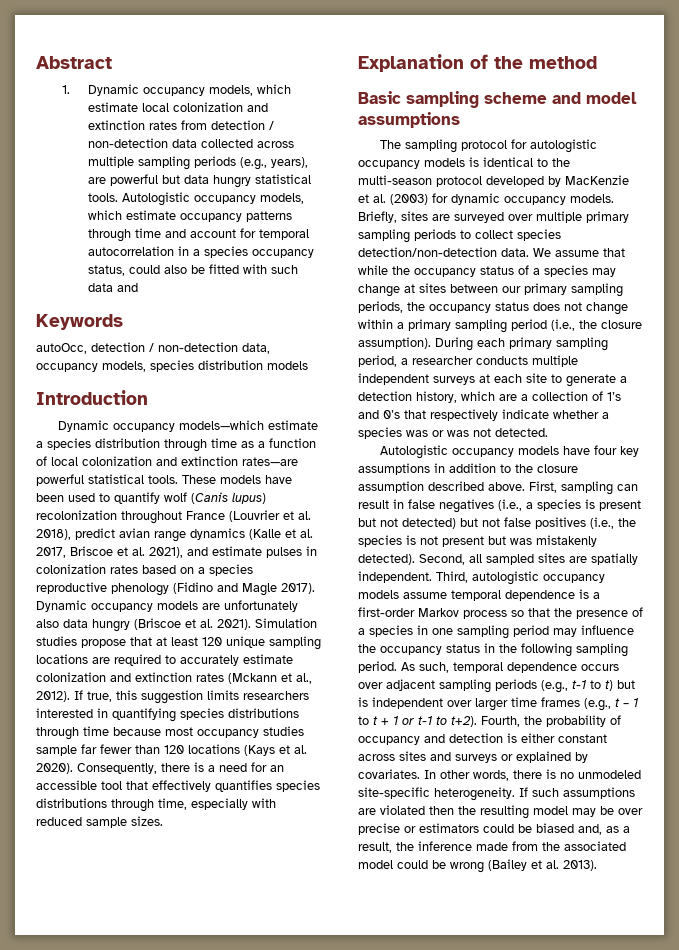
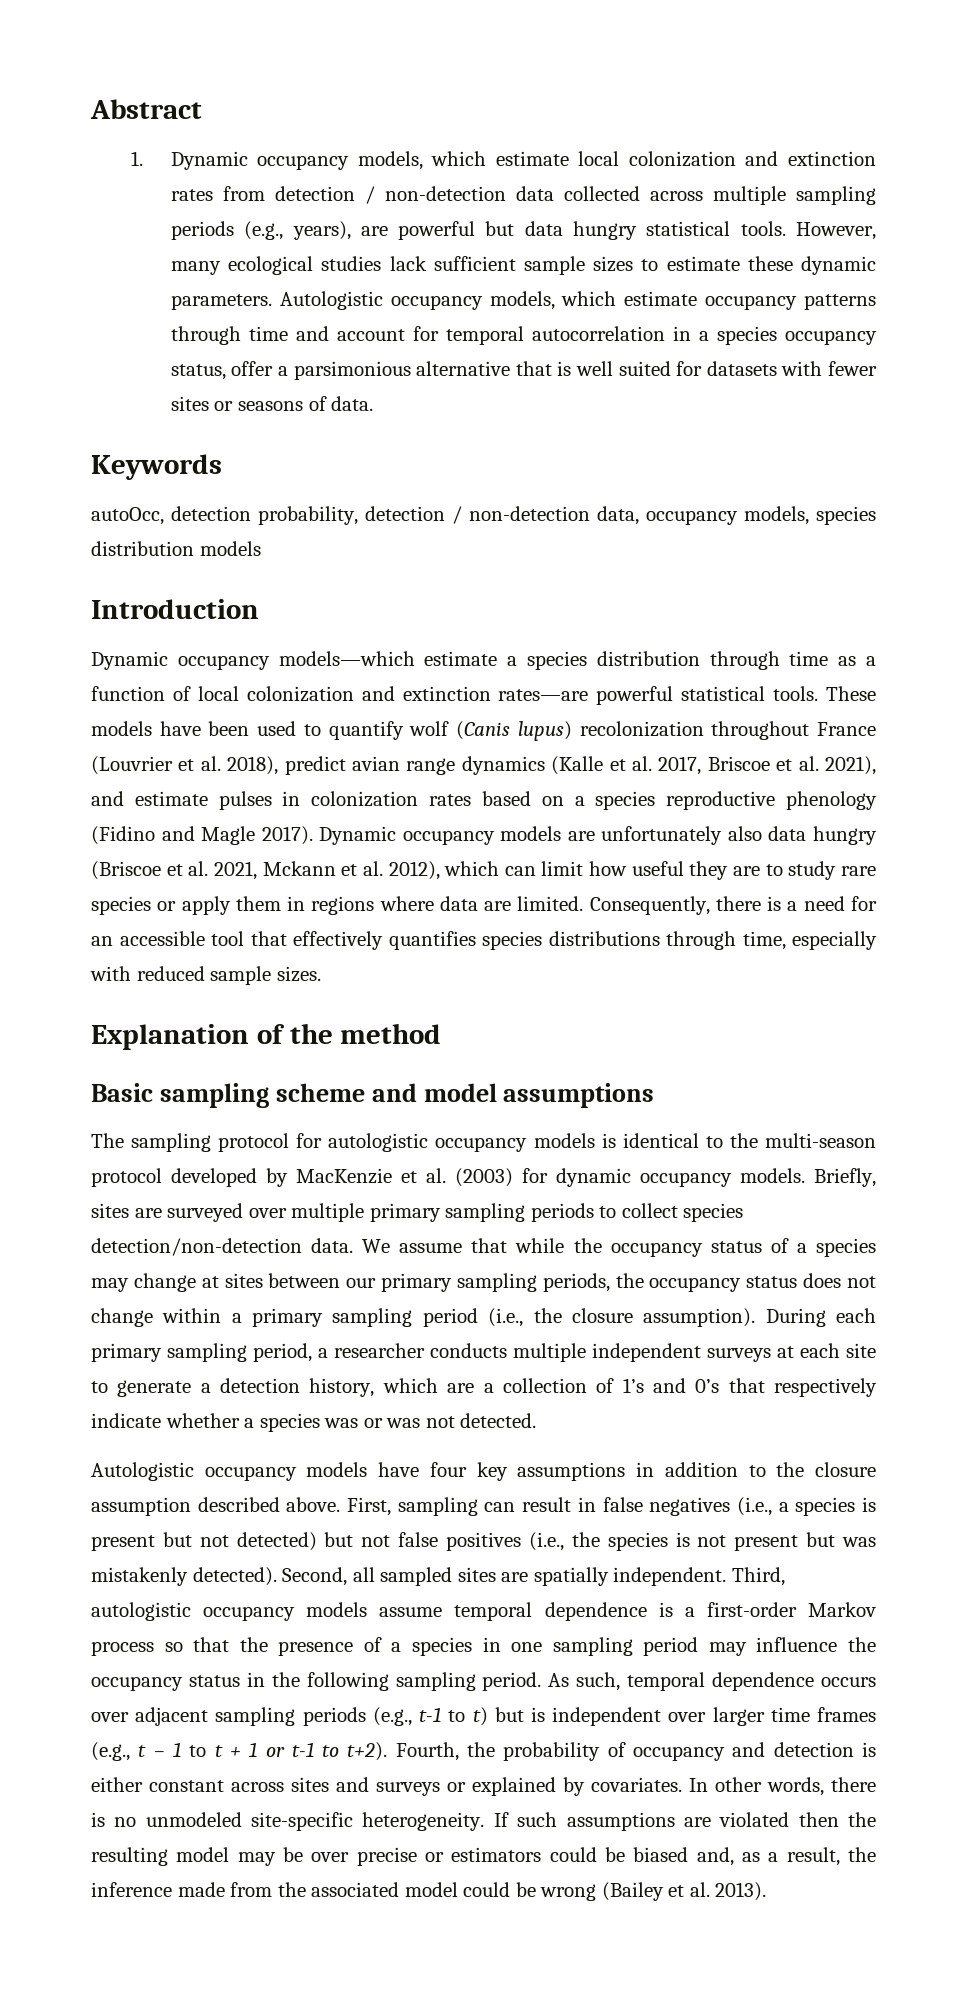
+ However, many ecological studies lack sufficient sample sizes to estimate these dynamic parameters.
- Autologistic occupancy models, which estimate occupancy patterns through time and account for temporal autocorrelation in a species occupancy status, could also be fitted with such data and
+ Autologistic occupancy models, which estimate occupancy patterns through time and account for temporal autocorrelation in a species occupancy status, offer a parsimonious alternative that is well suited for datasets with fewer sites or seasons of data.
- autoOcc, detection / non-detection data, occupancy models, species distribution models
+ autoOcc, detection probability, detection / non-detection data, occupancy models, species distribution models
- Dynamic occupancy models are unfortunately also data hungry (Briscoe et al. 2021). Simulation studies propose that at least 120 unique sampling locations are required to accurately estimate colonization and extinction rates (Mckann et al., 2012). If true, this suggestion limits researchers interested in quantifying species distributions through time because most occupancy studies sample far fewer than 120 locations (Kays et al. 2020).
+ Dynamic occupancy models are unfortunately also data hungry (Briscoe et al. 2021, Mckann et al. 2012), which can limit how useful they are to study rare species or apply them in regions where data are limited.

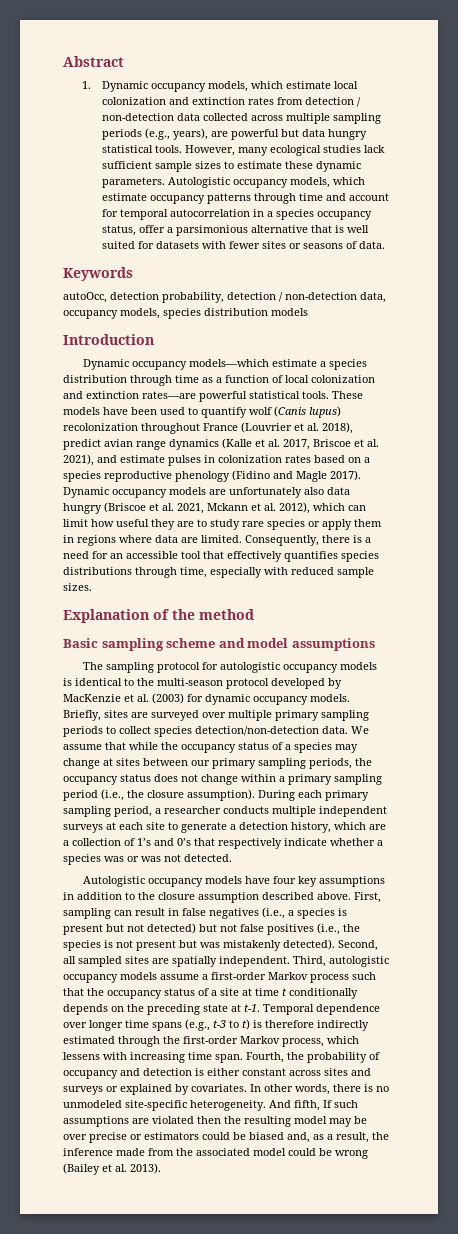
- Third, autologistic occupancy models assume temporal dependence is a first-order Markov process so that the presence of a species in one sampling period may influence the occupancy status in the following sampling period. As such, temporal dependence occurs over adjacent sampling periods (e.g., t-1 to t) but is independent over larger time frames (e.g., t – 1 to t + 1 or t-1 to t+2).
+ Third, autologistic occupancy models assume a first-order Markov process such that the occupancy status of a site at time t conditionally depends on the preceding state at t-1. Temporal dependence over longer time spans (e.g., t-3 to t) is therefore indirectly estimated through the first-order Markov process, which lessens with increasing time span.
- If such assumptions are violated then the resulting model may be over precise or estimators could be biased and, as a result, the inference made from the associated model could be wrong (Bailey et al. 2013).
+ And fifth, If such assumptions are violated then the resulting model may be over precise or estimators could be biased and, as a result, the inference made from the associated model could be wrong (Bailey et al. 2013).

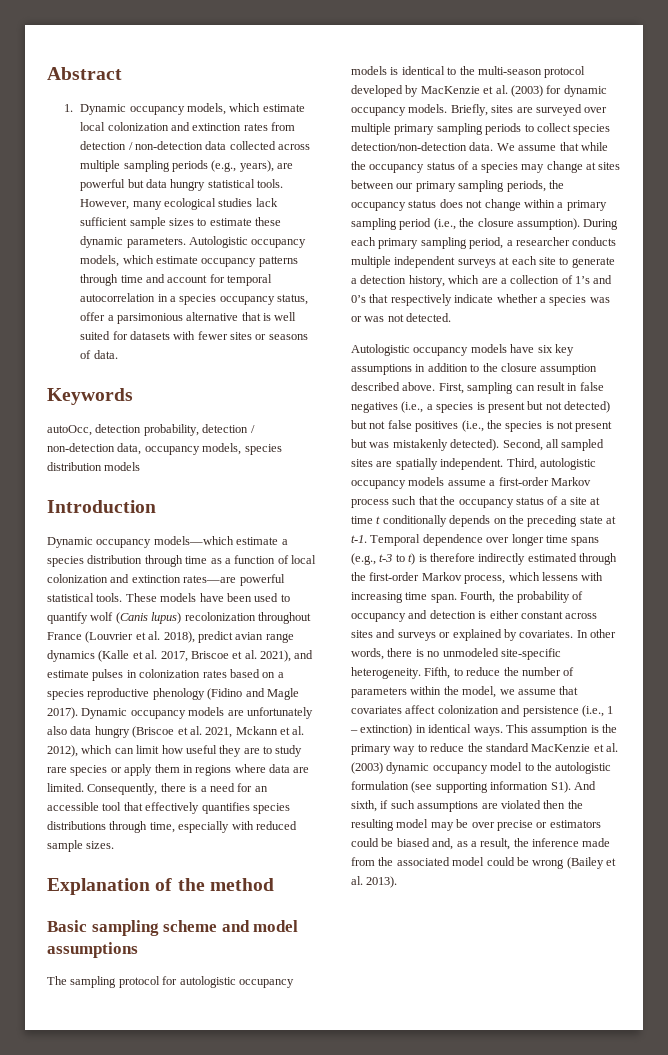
- Autologistic occupancy models have four key assumptions in addition to the closure assumption described above.
+ Autologistic occupancy models have six key assumptions in addition to the closure assumption described above.
- And fifth, If such assumptions are violated then the resulting model may be over precise or estimators could be biased and, as a result, the inference made from the associated model could be wrong (Bailey et al. 2013).
+ Fifth, to reduce the number of parameters within the model, we assume that covariates affect colonization and persistence (i.e., 1 – extinction) in identical ways. This assumption is the primary way to reduce the standard MacKenzie et al. (2003) dynamic occupancy model to the autologistic formulation (see supporting information S1). And sixth, if such assumptions are violated then the resulting model may be over precise or estimators could be biased and, as a result, the inference made from the associated model could be wrong (Bailey et al. 2013).

